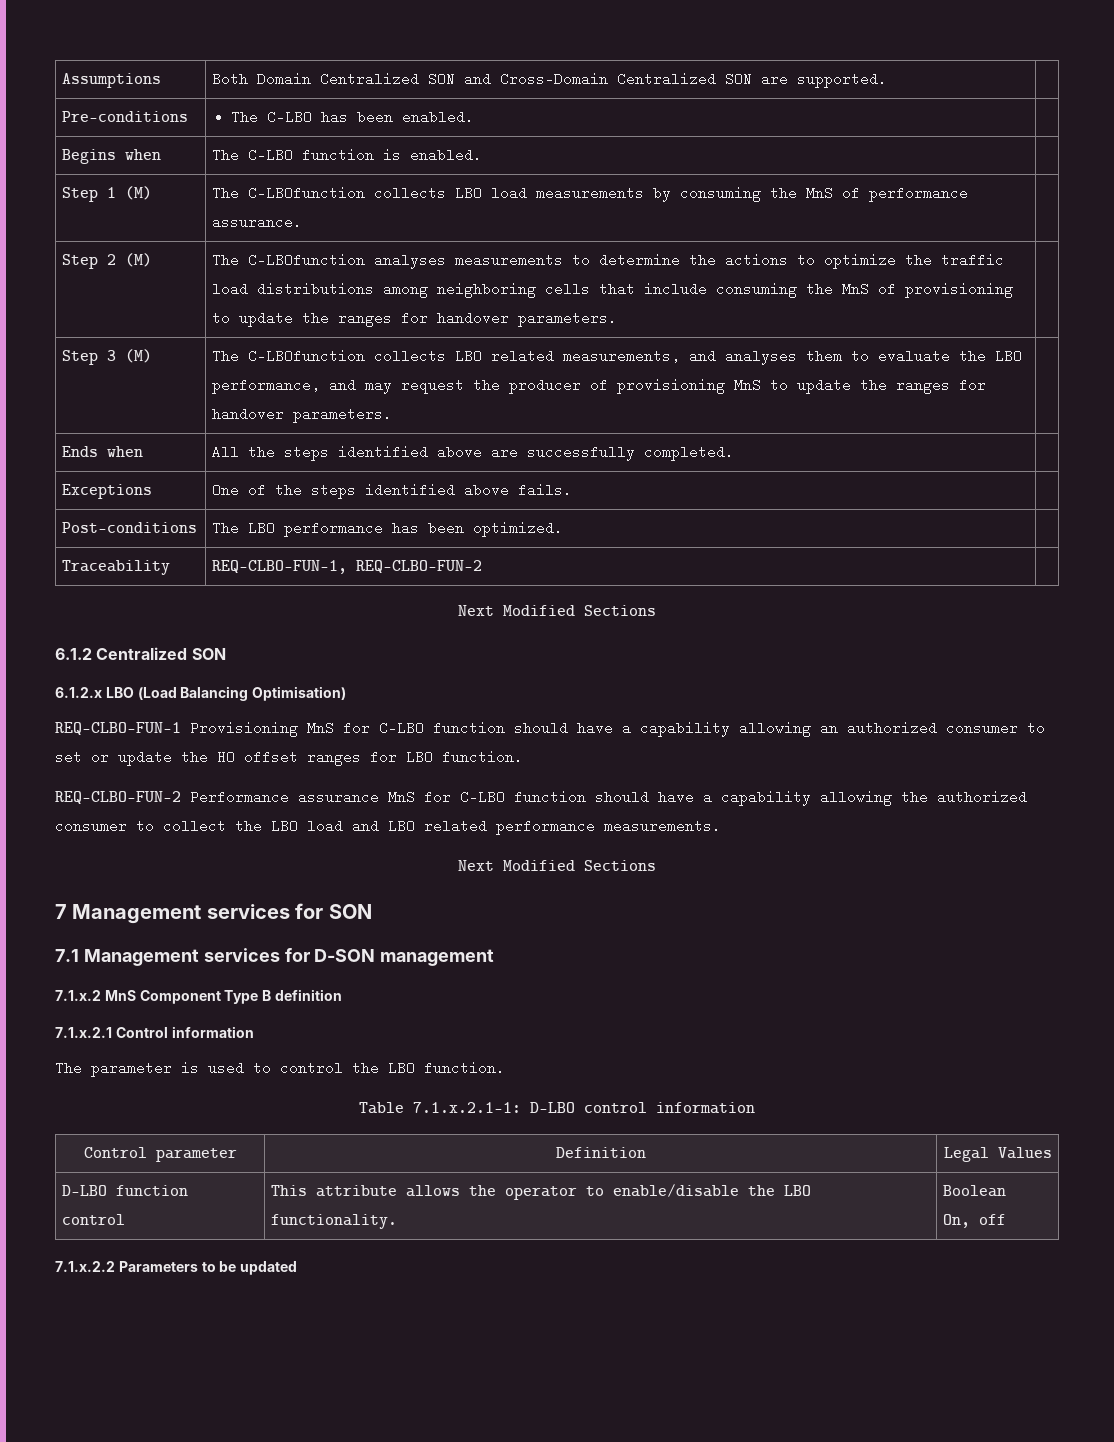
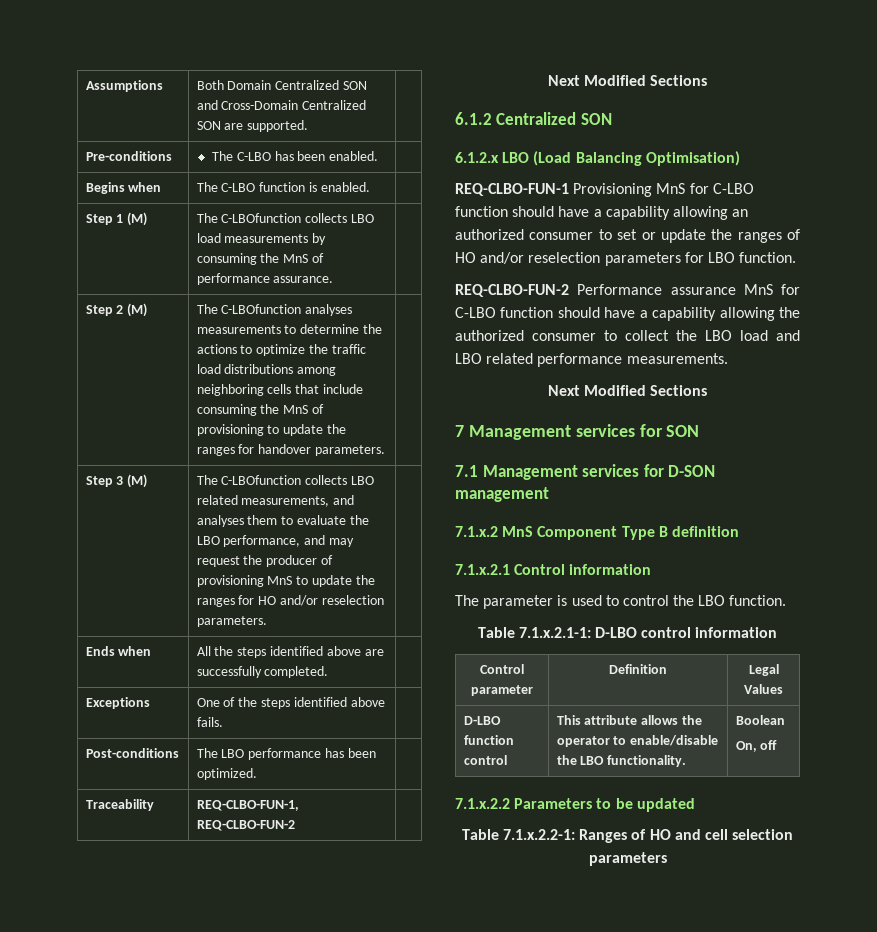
- Step 3 (M) | The C-LBOfunction collects LBO related measurements, and analyses them to evaluate the LBO performance, and may request the producer of provisioning MnS to update the ranges for handover parameters. |
+ Step 3 (M) | The C-LBOfunction collects LBO related measurements, and analyses them to evaluate the LBO performance, and may request the producer of provisioning MnS to update the ranges for HO and/or reselection parameters. |
- REQ-CLBO-FUN-1 Provisioning MnS for C-LBO function should have a capability allowing an authorized consumer to set or update the HO offset ranges for LBO function.
+ REQ-CLBO-FUN-1 Provisioning MnS for C-LBO function should have a capability allowing an authorized consumer to set or update the ranges of HO and/or reselection parameters for LBO function.
+ Table 7.1.x.2.2-1: Ranges of HO and cell selection parameters

